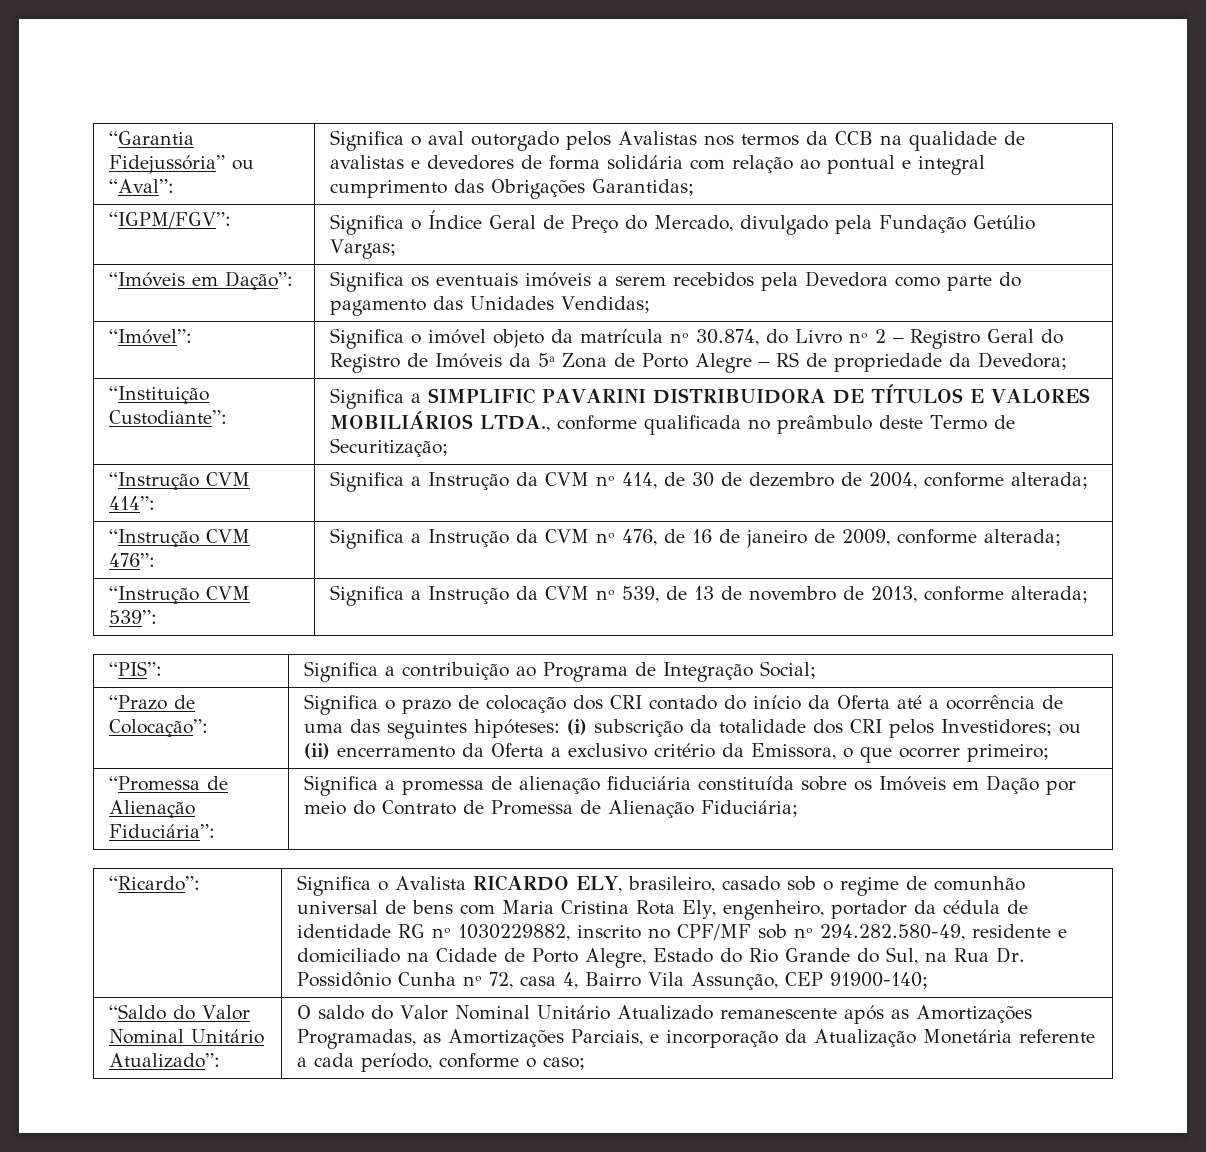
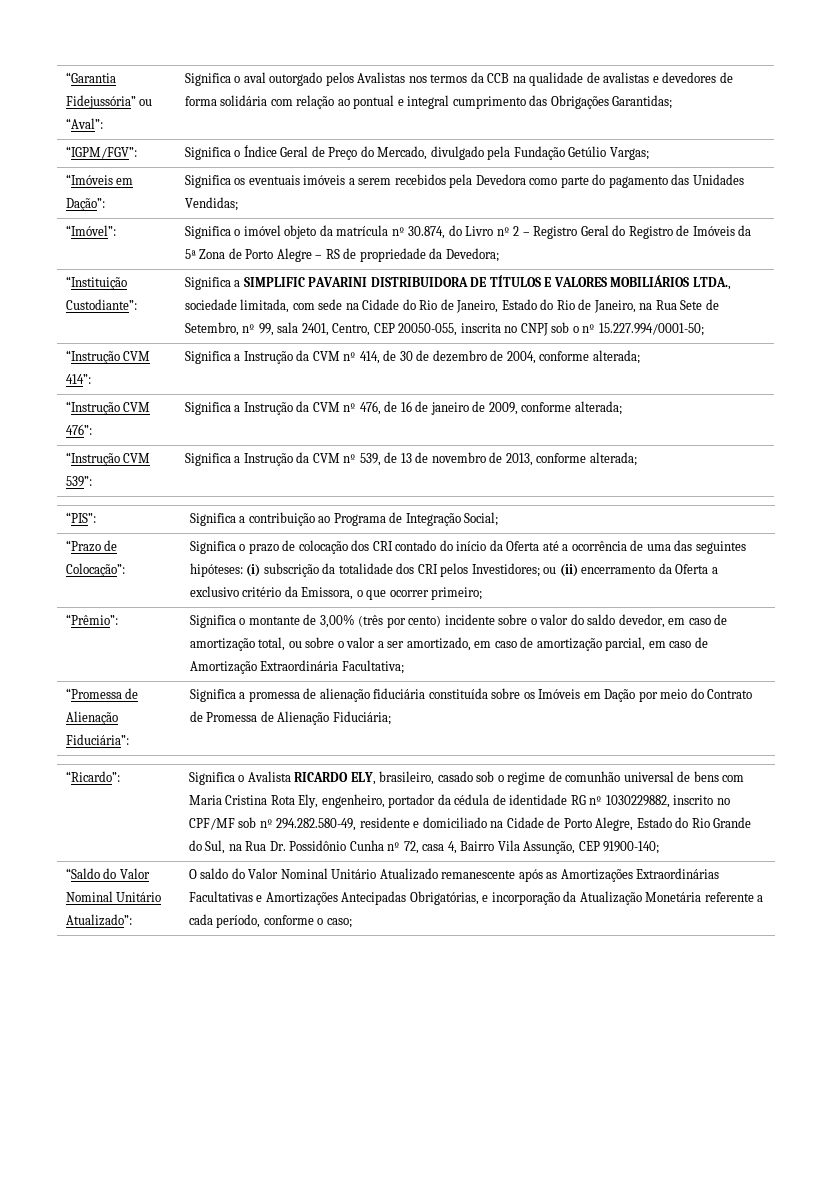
- Significa a SIMPLIFIC PAVARINI DISTRIBUIDORA DE TÍTULOS E VALORES MOBILIÁRIOS LTDA., conforme qualificada no preâmbulo deste Termo de Securitização;
+ Significa a SIMPLIFIC PAVARINI DISTRIBUIDORA DE TÍTULOS E VALORES MOBILIÁRIOS LTDA., sociedade limitada, com sede na Cidade do Rio de Janeiro, Estado do Rio de Janeiro, na Rua Sete de Setembro, nº 99, sala 2401, Centro, CEP 20050-055, inscrita no CNPJ sob o nº 15.227.994/0001-50;
+ “Prêmio”: | Significa o montante de 3,00% (três por cento) incidente sobre o valor do saldo devedor, em caso de amortização total, ou sobre o valor a ser amortizado, em caso de amortização parcial, em caso de Amortização Extraordinária Facultativa;
- “Saldo do Valor Nominal Unitário Atualizado”: | O saldo do Valor Nominal Unitário Atualizado remanescente após as Amortizações Programadas, as Amortizações Parciais, e incorporação da Atualização Monetária referente a cada período, conforme o caso;
+ “Saldo do Valor Nominal Unitário Atualizado”: | O saldo do Valor Nominal Unitário Atualizado remanescente após as Amortizações Extraordinárias Facultativas e Amortizações Antecipadas Obrigatórias, e incorporação da Atualização Monetária referente a cada período, conforme o caso;

